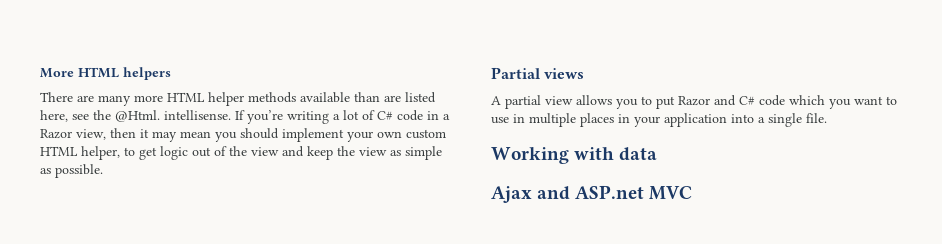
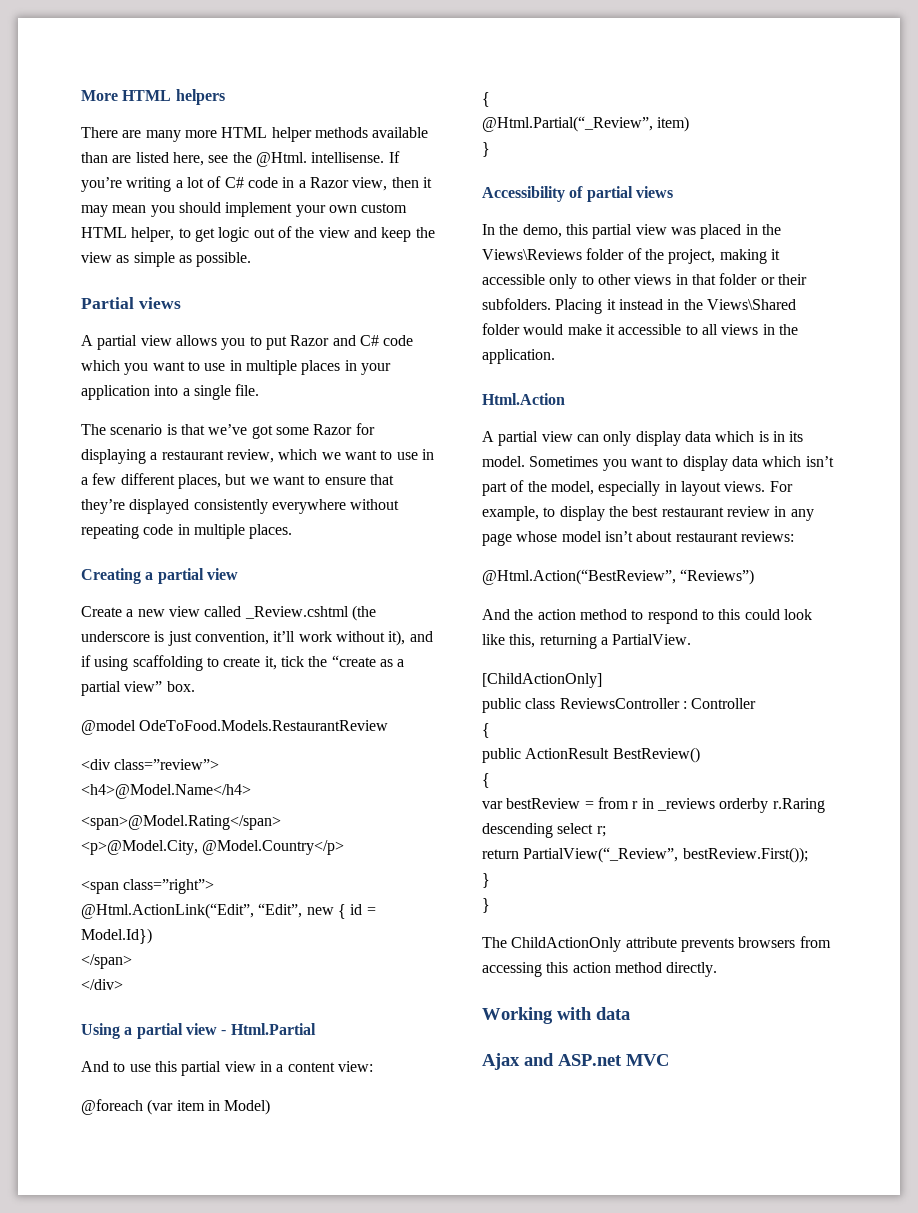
+ The scenario is that we’ve got some Razor for displaying a restaurant review, which we want to use in a few different places, but we want to ensure that they’re displayed consistently everywhere without repeating code in multiple places.
+ Creating a partial view
+ Create a new view called _Review.cshtml (the underscore is just convention, it’ll work without it), and if using scaffolding to create it, tick the “create as a partial view” box.
+ @model OdeToFood.Models.RestaurantReview
+ <div class=”review”>
+ <h4>@Model.Name</h4>
+ <span>@Model.Rating</span>
+ <p>@Model.City, @Model.Country</p>
+ <span class=”right”>
+ @Html.ActionLink(“Edit”, “Edit”, new { id = Model.Id})
+ </span>
+ </div>
+ Using a partial view - Html.Partial
+ And to use this partial view in a content view:
+ @foreach (var item in Model)
+ {
+ @Html.Partial(“_Review”, item)
+ }
+ Accessibility of partial views
+ In the demo, this partial view was placed in the Views\Reviews folder of the project, making it accessible only to other views in that folder or their subfolders. Placing it instead in the Views\Shared folder would make it accessible to all views in the application.
+ Html.Action
+ A partial view can only display data which is in its model. Sometimes you want to display data which isn’t part of the model, especially in layout views. For example, to display the best restaurant review in any page whose model isn’t about restaurant reviews:
+ @Html.Action(“BestReview”, “Reviews”)
+ And the action method to respond to this could look like this, returning a PartialView.
+ [ChildActionOnly]
+ public class ReviewsController : Controller
+ {
+ public ActionResult BestReview()
+ {
+ var bestReview = from r in _reviews orderby r.Raring descending select r;
+ return PartialView(“_Review”, bestReview.First());
+ }
+ }
+ The ChildActionOnly attribute prevents browsers from accessing this action method directly.

